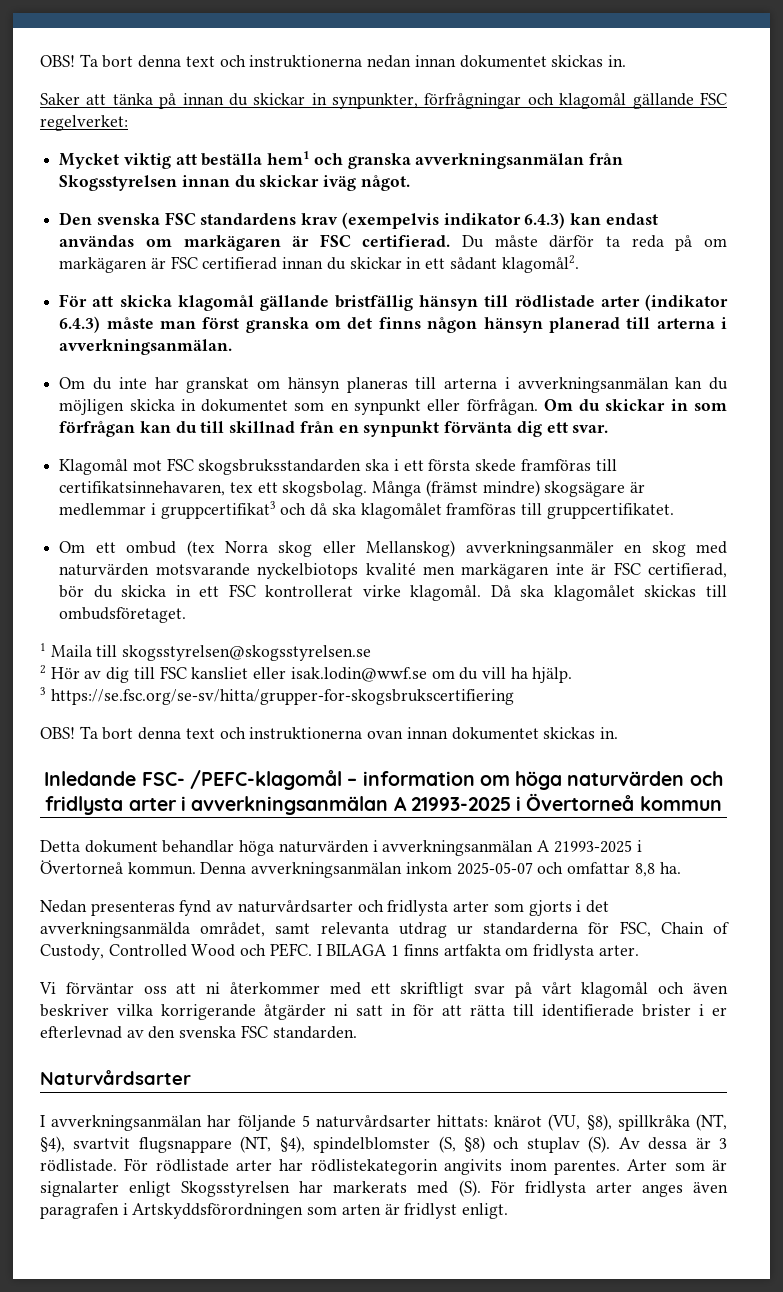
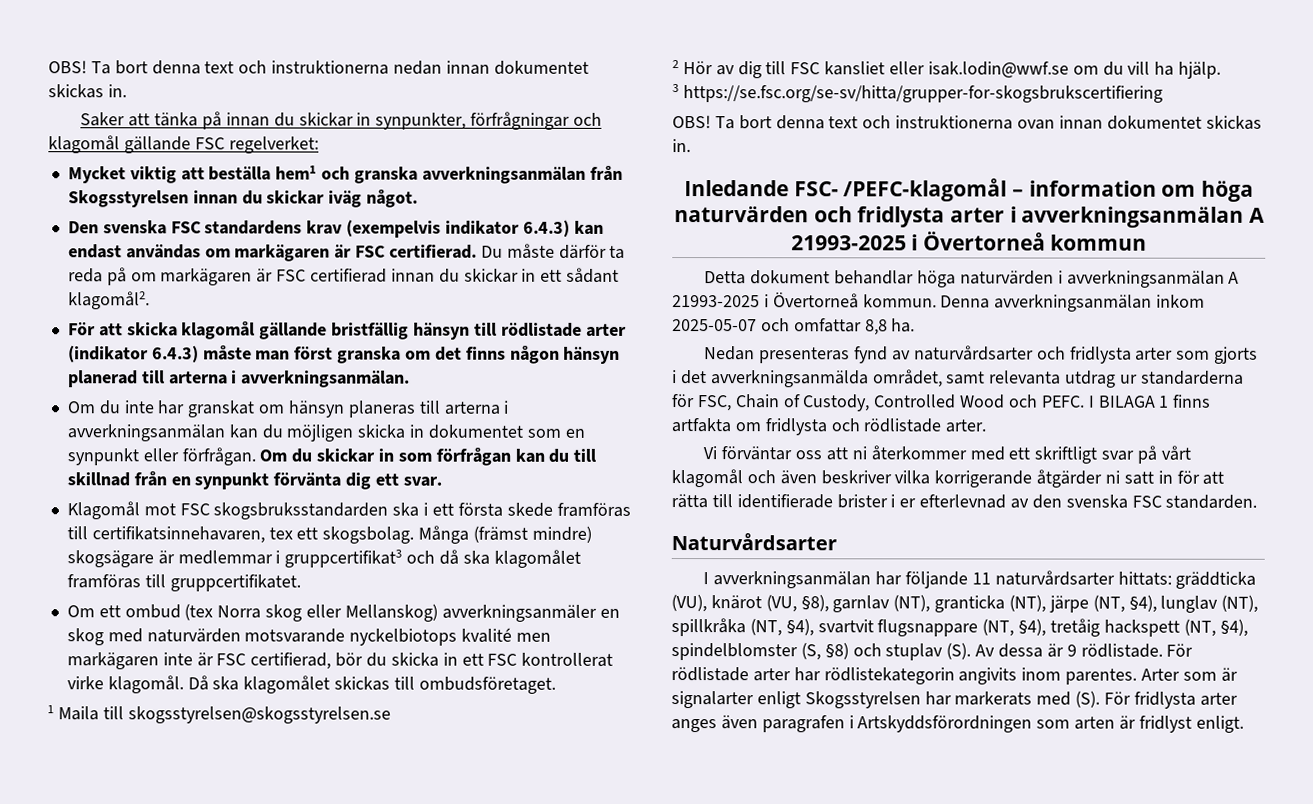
- I BILAGA 1 finns artfakta om fridlysta arter.
+ I BILAGA 1 finns artfakta om fridlysta och rödlistade arter.
- I avverkningsanmälan har följande 5 naturvårdsarter hittats: knärot (VU, §8), spillkråka (NT, §4), svartvit flugsnappare (NT, §4), spindelblomster (S, §8) och stuplav (S). Av dessa är 3 rödlistade.
+ I avverkningsanmälan har följande 11 naturvårdsarter hittats: gräddticka (VU), knärot (VU, §8), garnlav (NT), granticka (NT), järpe (NT, §4), lunglav (NT), spillkråka (NT, §4), svartvit flugsnappare (NT, §4), tretåig hackspett (NT, §4), spindelblomster (S, §8) och stuplav (S). Av dessa är 9 rödlistade.

